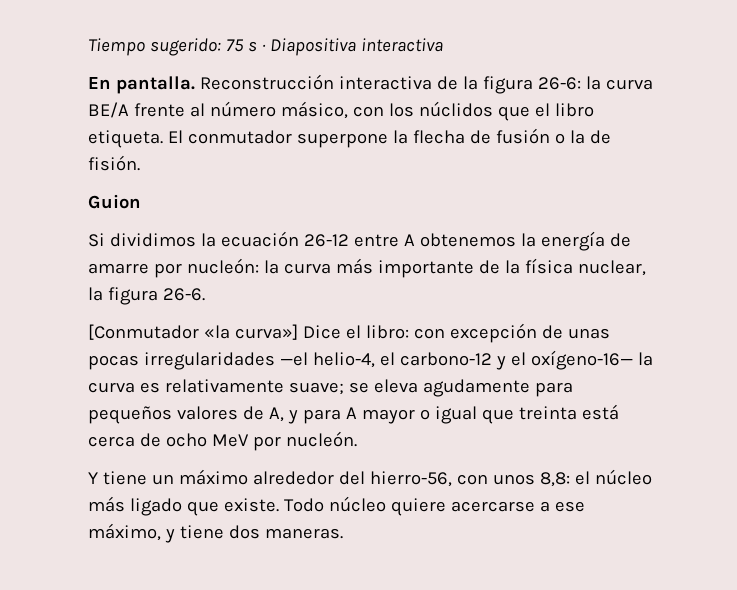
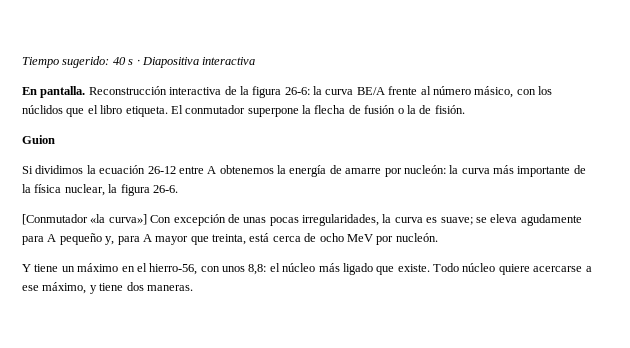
- Tiempo sugerido: 75 s · Diapositiva interactiva
+ Tiempo sugerido: 40 s · Diapositiva interactiva
- [Conmutador «la curva»] Dice el libro: con excepción de unas pocas irregularidades —el helio-4, el carbono-12 y el oxígeno-16— la curva es relativamente suave; se eleva agudamente para pequeños valores de A, y para A mayor o igual que treinta está cerca de ocho MeV por nucleón.
+ [Conmutador «la curva»] Con excepción de unas pocas irregularidades, la curva es suave; se eleva agudamente para A pequeño y, para A mayor que treinta, está cerca de ocho MeV por nucleón.
- Y tiene un máximo alrededor del hierro-56, con unos 8,8: el núcleo más ligado que existe.
+ Y tiene un máximo en el hierro-56, con unos 8,8: el núcleo más ligado que existe.

